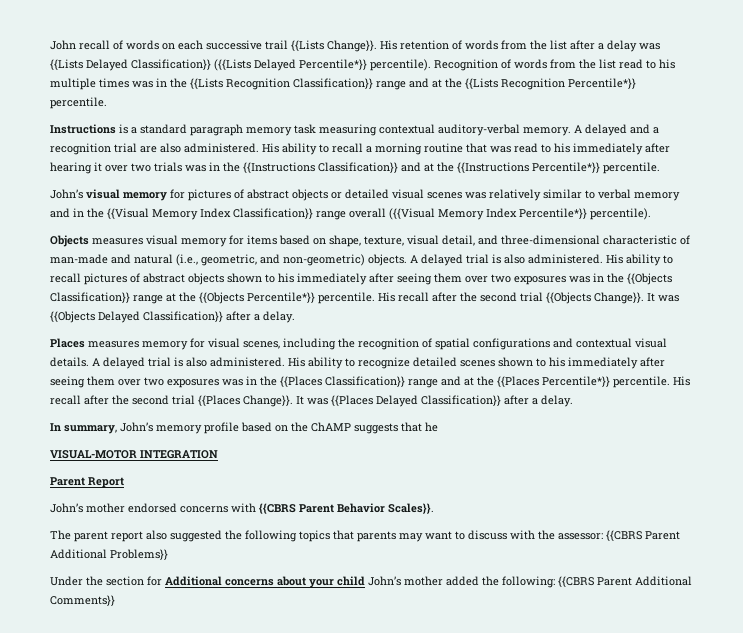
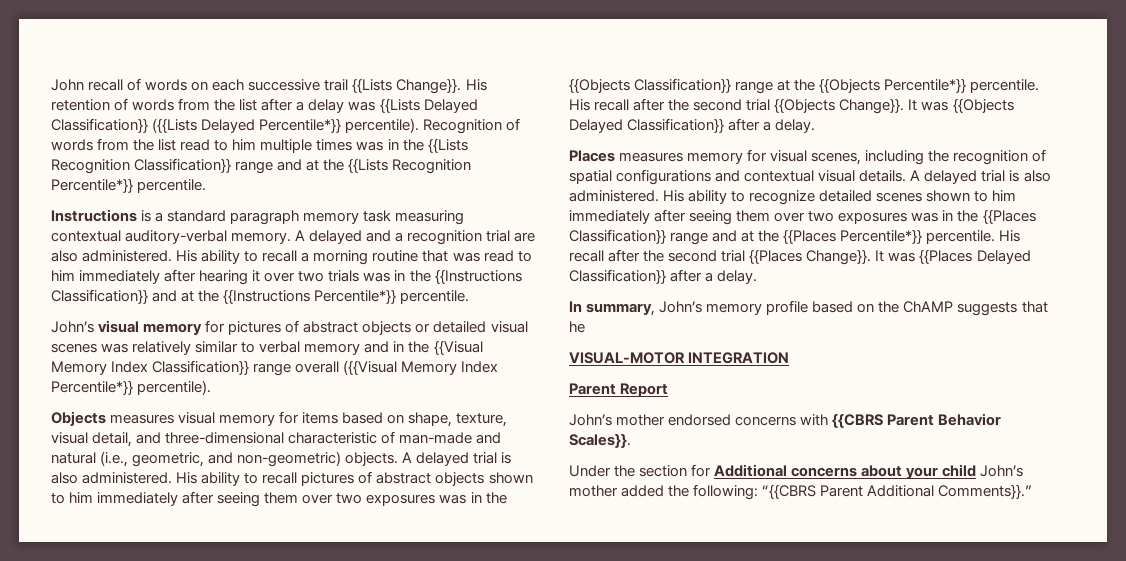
- Recognition of words from the list read to his multiple times was in the {{Lists Recognition Classification}} range and at the {{Lists Recognition Percentile*}} percentile.
+ Recognition of words from the list read to him multiple times was in the {{Lists Recognition Classification}} range and at the {{Lists Recognition Percentile*}} percentile.
- His ability to recall a morning routine that was read to his immediately after hearing it over two trials was in the {{Instructions Classification}} and at the {{Instructions Percentile*}} percentile.
+ His ability to recall a morning routine that was read to him immediately after hearing it over two trials was in the {{Instructions Classification}} and at the {{Instructions Percentile*}} percentile.
- His ability to recall pictures of abstract objects shown to his immediately after seeing them over two exposures was in the {{Objects Classification}} range at the {{Objects Percentile*}} percentile.
+ His ability to recall pictures of abstract objects shown to him immediately after seeing them over two exposures was in the {{Objects Classification}} range at the {{Objects Percentile*}} percentile.
- His ability to recognize detailed scenes shown to his immediately after seeing them over two exposures was in the {{Places Classification}} range and at the {{Places Percentile*}} percentile.
+ His ability to recognize detailed scenes shown to him immediately after seeing them over two exposures was in the {{Places Classification}} range and at the {{Places Percentile*}} percentile.
- The parent report also suggested the following topics that parents may want to discuss with the assessor: {{CBRS Parent Additional Problems}}
- Under the section for Additional concerns about your child John’s mother added the following: {{CBRS Parent Additional Comments}}
+ Under the section for Additional concerns about your child John’s mother added the following: “{{CBRS Parent Additional Comments}}.”

